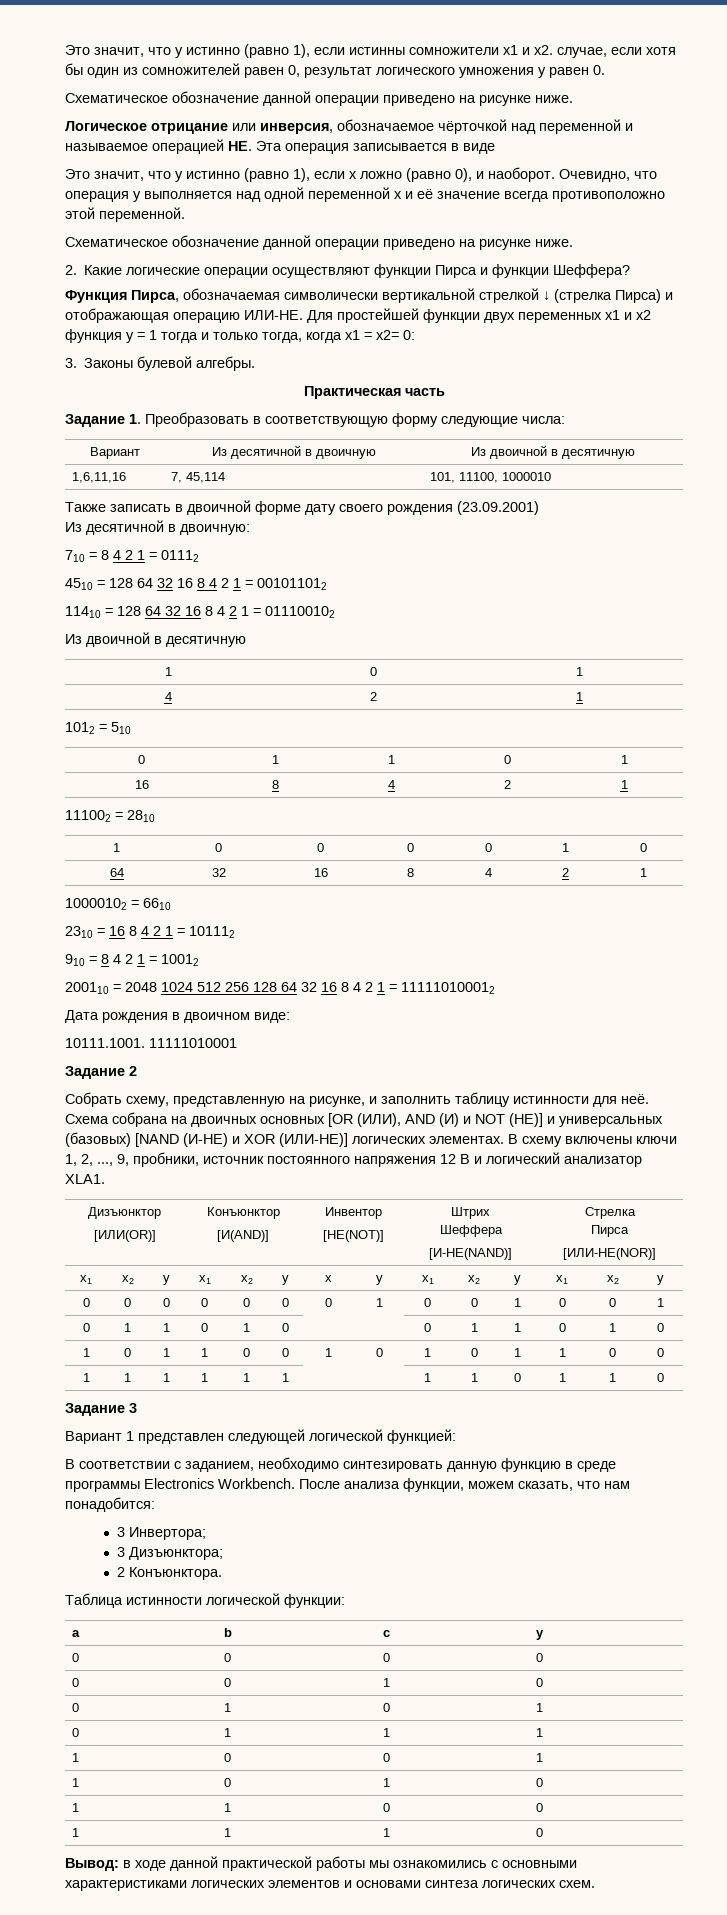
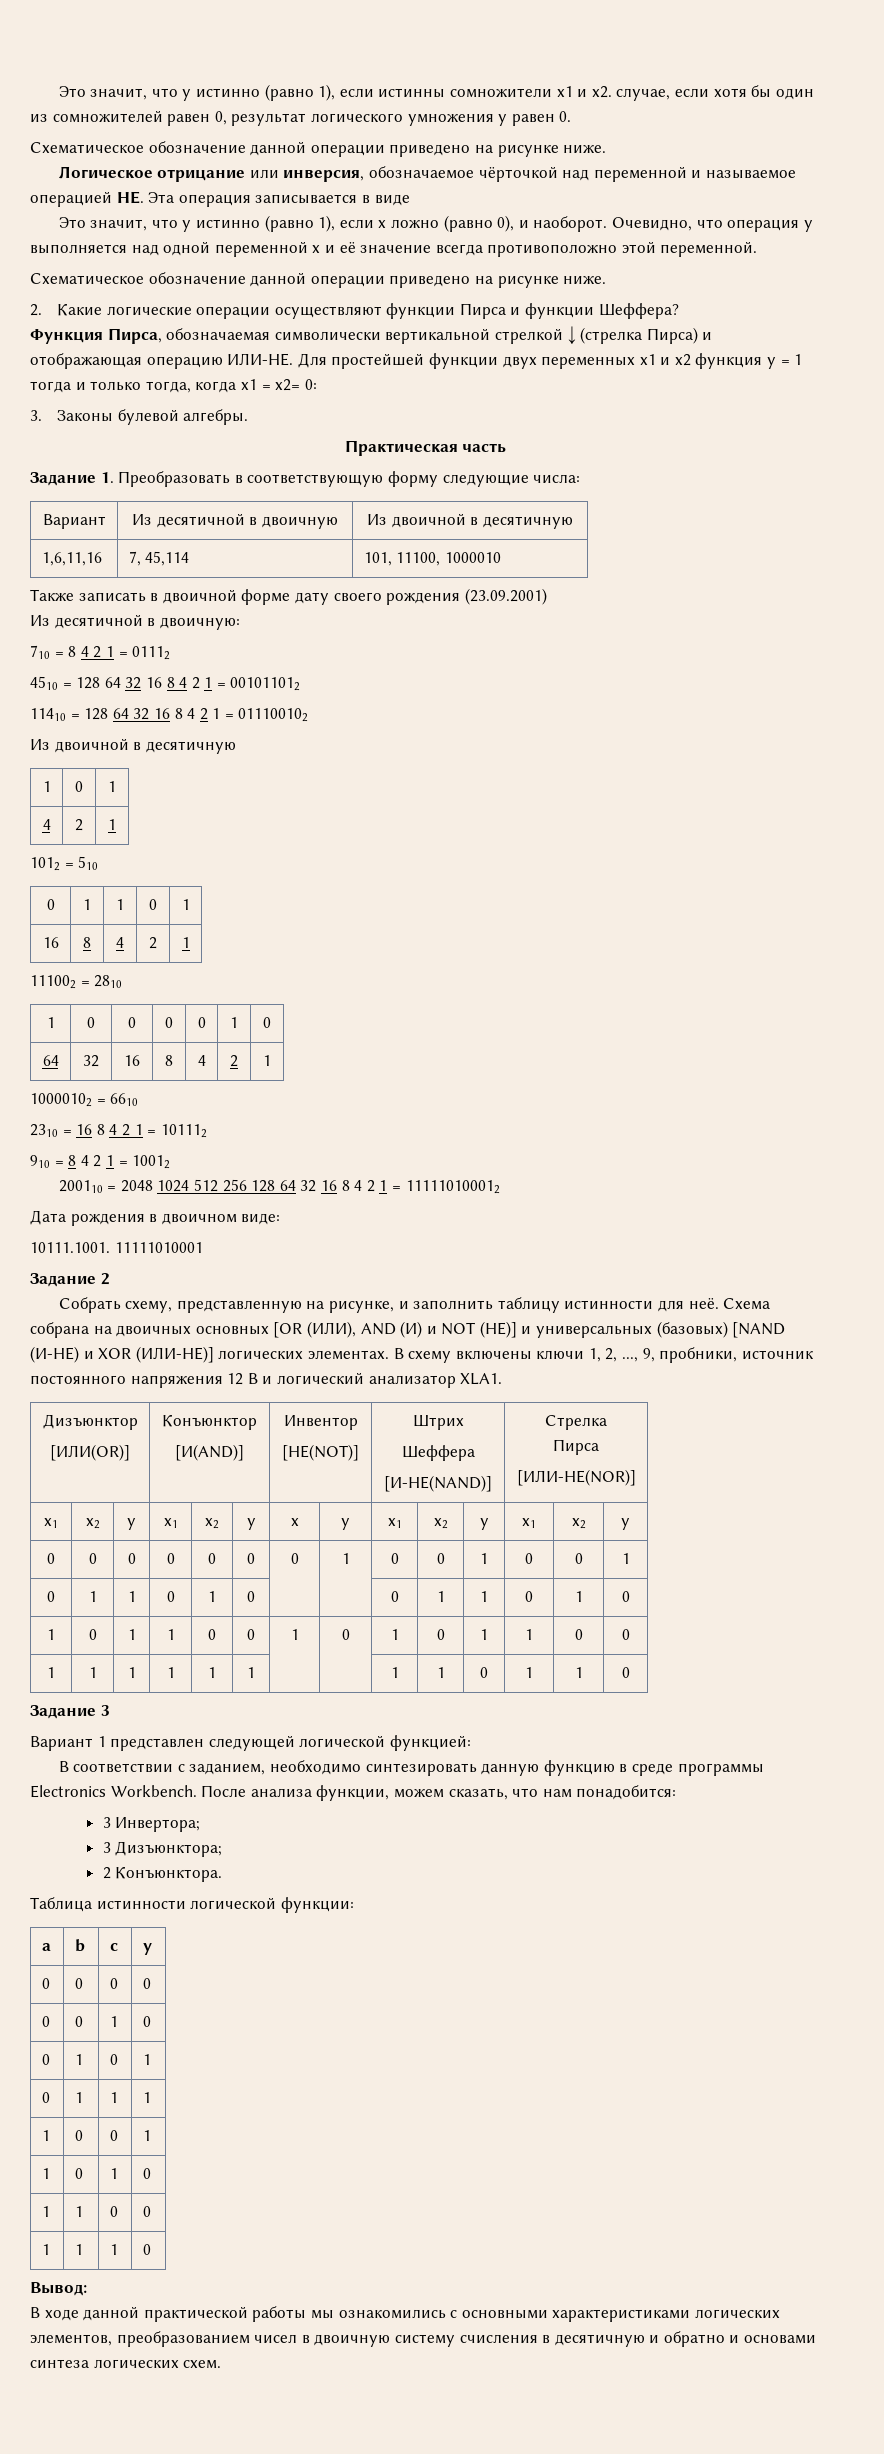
- Вывод: в ходе данной практической работы мы ознакомились с основными характеристиками логических элементов и основами синтеза логических схем.
+ Вывод:
+ В ходе данной практической работы мы ознакомились с основными характеристиками логических элементов, преобразованием чисел в двоичную систему счисления в десятичную и обратно и основами синтеза логических схем.

